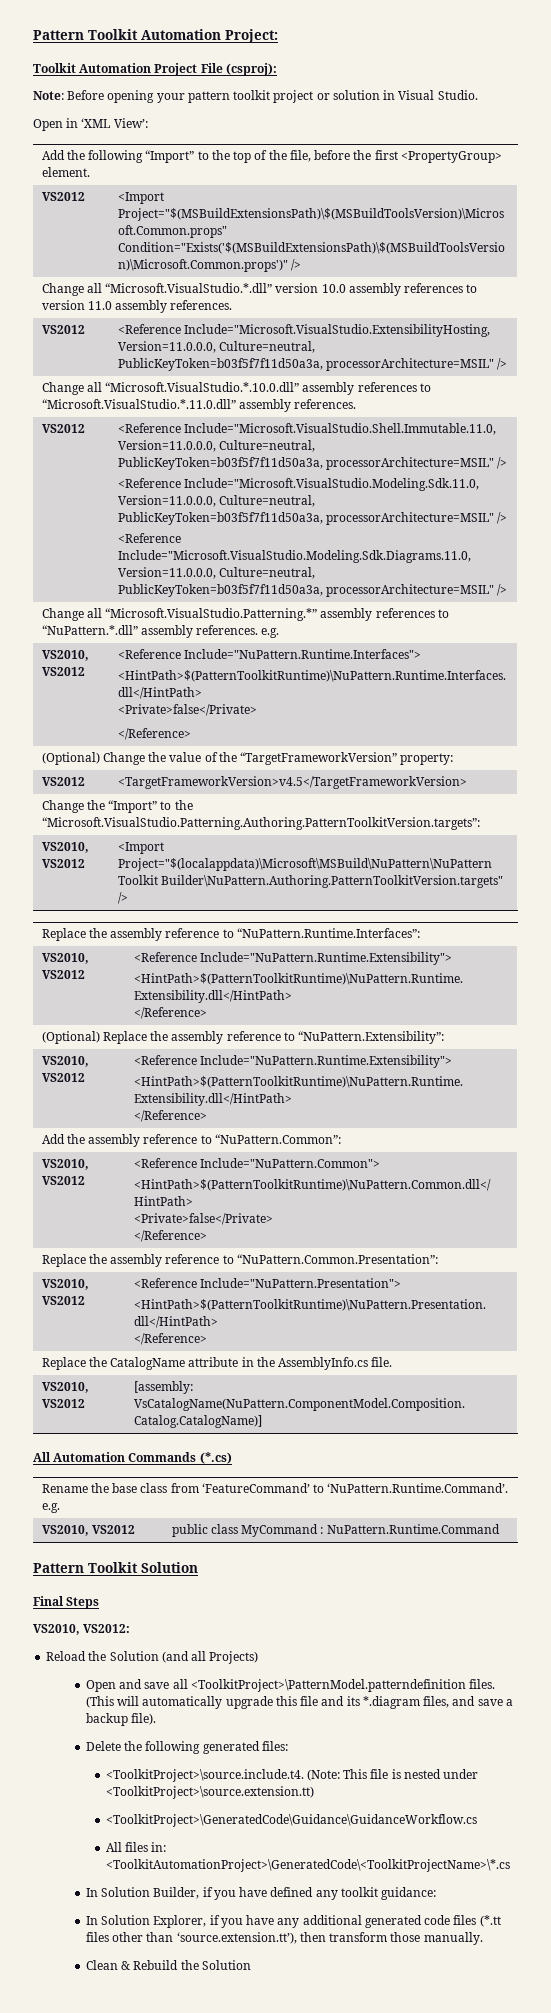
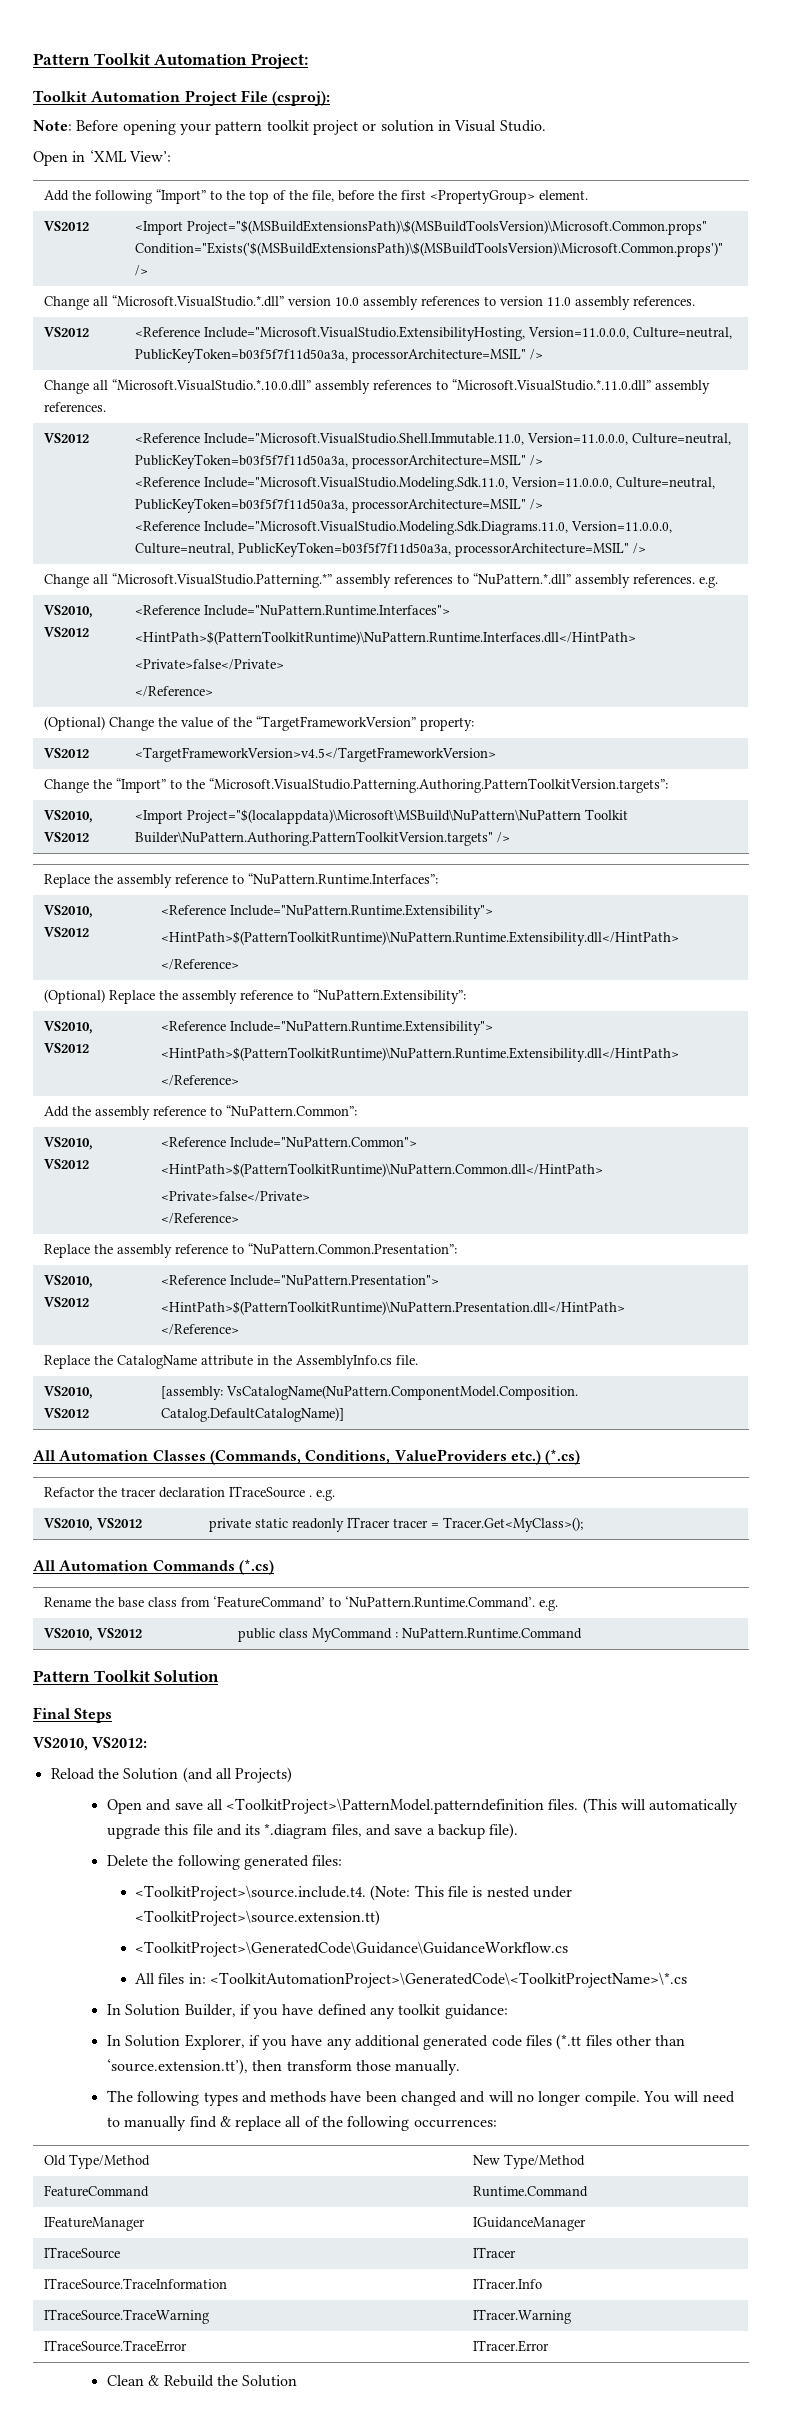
- VS2010, VS2012 | [assembly: VsCatalogName(NuPattern.ComponentModel.Composition. Catalog.CatalogName)]
+ VS2010, VS2012 | [assembly: VsCatalogName(NuPattern.ComponentModel.Composition. Catalog.DefaultCatalogName)]
+ All Automation Classes (Commands, Conditions, ValueProviders etc.) (*.cs)
+ Refactor the tracer declaration ITraceSource . e.g.
+ VS2010, VS2012 | private static readonly ITracer tracer = Tracer.Get<MyClass>();
+ The following types and methods have been changed and will no longer compile. You will need to manually find & replace all of the following occurrences:
+ Old Type/Method | New Type/Method
+ FeatureCommand | Runtime.Command
+ IFeatureManager | IGuidanceManager
+ ITraceSource | ITracer
+ ITraceSource.TraceInformation | ITracer.Info
+ ITraceSource.TraceWarning | ITracer.Warning
+ ITraceSource.TraceError | ITracer.Error

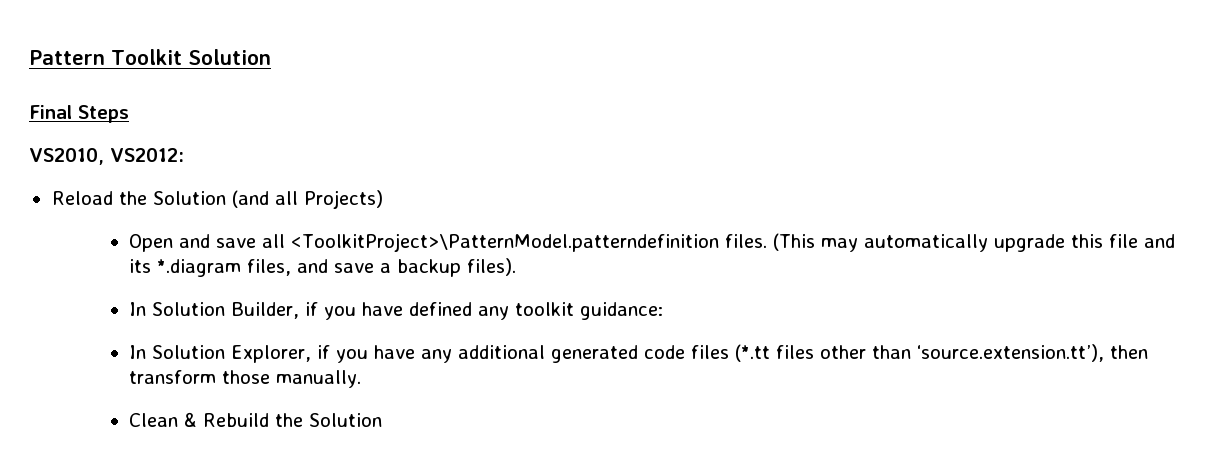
- Pattern Toolkit Automation Project:
- Toolkit Automation Project File (csproj):
- Note: Before opening your pattern toolkit project or solution in Visual Studio.
- Open in ‘XML View’:
- Add the following “Import” to the top of the file, before the first <PropertyGroup> element.
- VS2012 | <Import Project="$(MSBuildExtensionsPath)\$(MSBuildToolsVersion)\Microsoft.Common.props" Condition="Exists('$(MSBuildExtensionsPath)\$(MSBuildToolsVersion)\Microsoft.Common.props')" />
- Change all “Microsoft.VisualStudio.*.dll” version 10.0 assembly references to version 11.0 assembly references.
- VS2012 | <Reference Include="Microsoft.VisualStudio.ExtensibilityHosting, Version=11.0.0.0, Culture=neutral, PublicKeyToken=b03f5f7f11d50a3a, processorArchitecture=MSIL" />
- Change all “Microsoft.VisualStudio.*.10.0.dll” assembly references to “Microsoft.VisualStudio.*.11.0.dll” assembly references.
- VS2012 | <Reference Include="Microsoft.VisualStudio.Shell.Immutable.11.0, Version=11.0.0.0, Culture=neutral, PublicKeyToken=b03f5f7f11d50a3a, processorArchitecture=MSIL" />
- <Reference Include="Microsoft.VisualStudio.Modeling.Sdk.11.0, Version=11.0.0.0, Culture=neutral, PublicKeyToken=b03f5f7f11d50a3a, processorArchitecture=MSIL" />
- <Reference Include="Microsoft.VisualStudio.Modeling.Sdk.Diagrams.11.0, Version=11.0.0.0, Culture=neutral, PublicKeyToken=b03f5f7f11d50a3a, processorArchitecture=MSIL" />
- Change all “Microsoft.VisualStudio.Patterning.*” assembly references to “NuPattern.*.dll” assembly references. e.g.
- VS2010, VS2012 | <Reference Include="NuPattern.Runtime.Interfaces">
- <HintPath>$(PatternToolkitRuntime)\NuPattern.Runtime.Interfaces.dll</HintPath>
- <Private>false</Private>
- </Reference>
- (Optional) Change the value of the “TargetFrameworkVersion” property:
- VS2012 | <TargetFrameworkVersion>v4.5</TargetFrameworkVersion>
- Change the “Import” to the “Microsoft.VisualStudio.Patterning.Authoring.PatternToolkitVersion.targets”:
- VS2010, VS2012 | <Import Project="$(localappdata)\Microsoft\MSBuild\NuPattern\NuPattern Toolkit Builder\NuPattern.Authoring.PatternToolkitVersion.targets" />
- Replace the assembly reference to “NuPattern.Runtime.Interfaces”:
- VS2010, VS2012 | <Reference Include="NuPattern.Runtime.Extensibility">
- <HintPath>$(PatternToolkitRuntime)\NuPattern.Runtime.Extensibility.dll</HintPath>
- </Reference>
- (Optional) Replace the assembly reference to “NuPattern.Extensibility”:
- VS2010, VS2012 | <Reference Include="NuPattern.Runtime.Extensibility">
- <HintPath>$(PatternToolkitRuntime)\NuPattern.Runtime.Extensibility.dll</HintPath>
- </Reference>
- Add the assembly reference to “NuPattern.Common”:
- VS2010, VS2012 | <Reference Include="NuPattern.Common">
- <HintPath>$(PatternToolkitRuntime)\NuPattern.Common.dll</HintPath>
- <Private>false</Private>
- </Reference>
- Replace the assembly reference to “NuPattern.Common.Presentation”:
- VS2010, VS2012 | <Reference Include="NuPattern.Presentation">
- <HintPath>$(PatternToolkitRuntime)\NuPattern.Presentation.dll</HintPath>
- </Reference>
- Replace the CatalogName attribute in the AssemblyInfo.cs file.
- VS2010, VS2012 | [assembly: VsCatalogName(NuPattern.ComponentModel.Composition. Catalog.DefaultCatalogName)]
- All Automation Classes (Commands, Conditions, ValueProviders etc.) (*.cs)
- Refactor the tracer declaration ITraceSource . e.g.
- VS2010, VS2012 | private static readonly ITracer tracer = Tracer.Get<MyClass>();
- All Automation Commands (*.cs)
- Rename the base class from ‘FeatureCommand’ to ‘NuPattern.Runtime.Command’. e.g.
- VS2010, VS2012 | public class MyCommand : NuPattern.Runtime.Command
- (This will automatically upgrade this file and its *.diagram files, and save a backup file).
- Delete the following generated files:
- <ToolkitProject>\source.include.t4. (Note: This file is nested under <ToolkitProject>\source.extension.tt)
- <ToolkitProject>\GeneratedCode\Guidance\GuidanceWorkflow.cs
- All files in: <ToolkitAutomationProject>\GeneratedCode\<ToolkitProjectName>\*.cs
+ (This may automatically upgrade this file and its *.diagram files, and save a backup files).
- The following types and methods have been changed and will no longer compile. You will need to manually find & replace all of the following occurrences:
- Old Type/Method | New Type/Method
- FeatureCommand | Runtime.Command
- IFeatureManager | IGuidanceManager
- ITraceSource | ITracer
- ITraceSource.TraceInformation | ITracer.Info
- ITraceSource.TraceWarning | ITracer.Warning
- ITraceSource.TraceError | ITracer.Error

